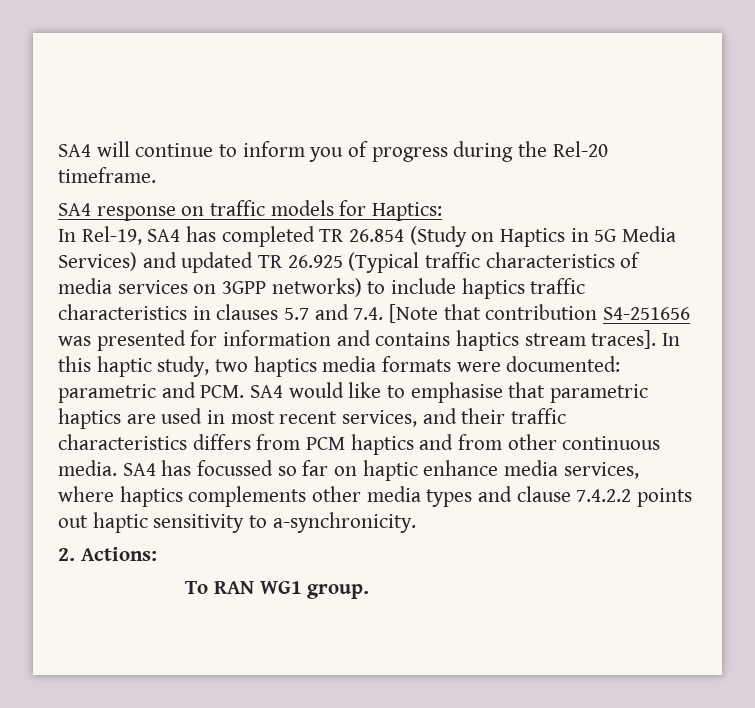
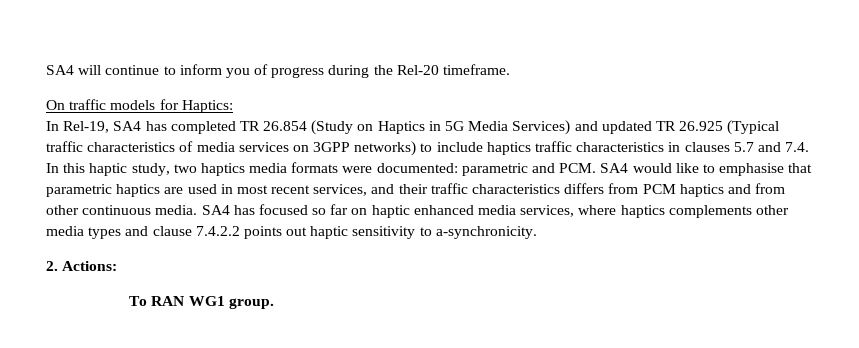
- SA4 response on traffic models for Haptics:
+ On traffic models for Haptics:
- In Rel-19, SA4 has completed TR 26.854 (Study on Haptics in 5G Media Services) and updated TR 26.925 (Typical traffic characteristics of media services on 3GPP networks) to include haptics traffic characteristics in clauses 5.7 and 7.4. [Note that contribution S4-251656 was presented for information and contains haptics stream traces]. In this haptic study, two haptics media formats were documented:
+ In Rel-19, SA4 has completed TR 26.854 (Study on Haptics in 5G Media Services) and updated TR 26.925 (Typical traffic characteristics of media services on 3GPP networks) to include haptics traffic characteristics in clauses 5.7 and 7.4. In this haptic study, two haptics media formats were documented:
- SA4 has focussed so far on haptic enhance media services, where haptics complements other media types and clause 7.4.2.2 points out haptic sensitivity to a-synchronicity.
+ SA4 has focused so far on haptic enhanced media services, where haptics complements other media types and clause 7.4.2.2 points out haptic sensitivity to a-synchronicity.

